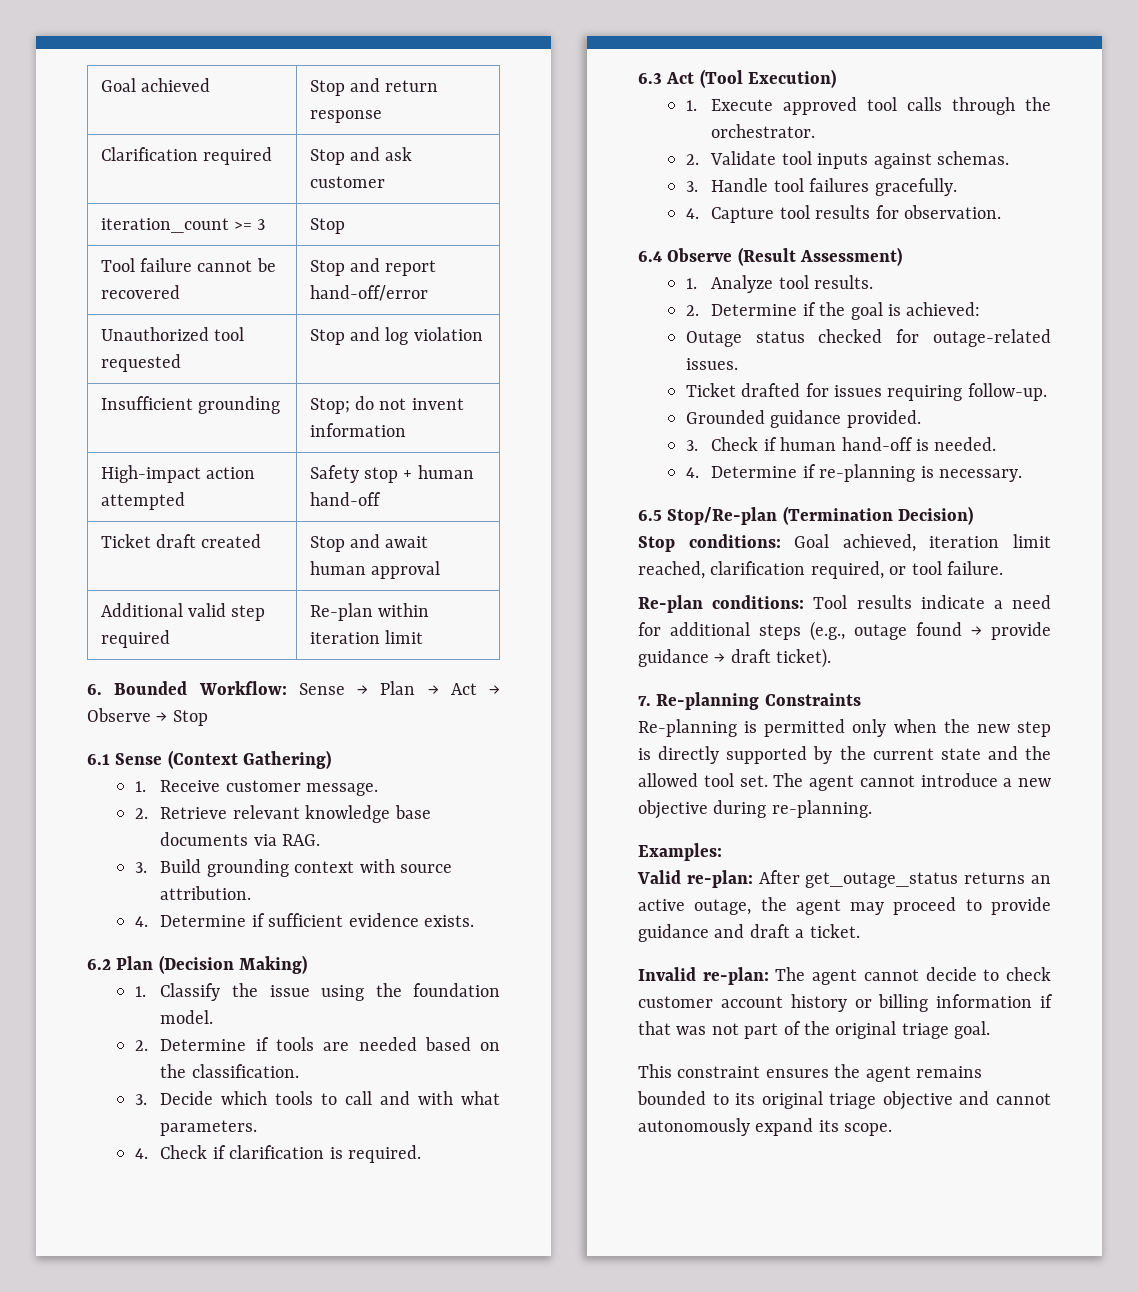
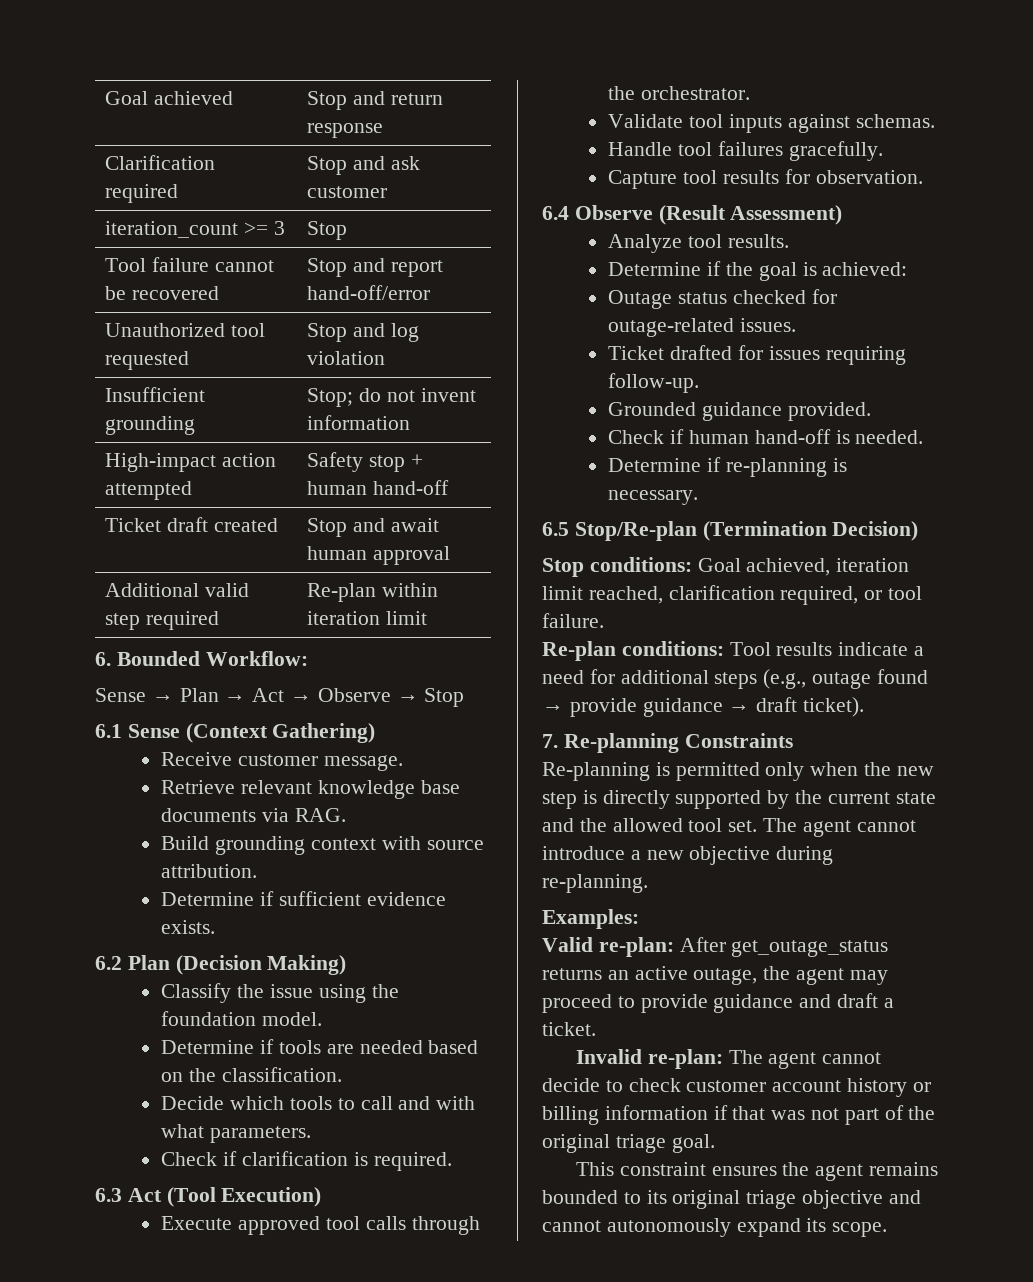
- 6. Bounded Workflow: Sense → Plan → Act → Observe → Stop
+ 6. Bounded Workflow:
+ Sense → Plan → Act → Observe → Stop
- 1. Receive customer message.
+ Receive customer message.
- 2. Retrieve relevant knowledge base documents via RAG.
+ Retrieve relevant knowledge base documents via RAG.
- 3. Build grounding context with source attribution.
+ Build grounding context with source attribution.
- 4. Determine if sufficient evidence exists.
+ Determine if sufficient evidence exists.
- 1. Classify the issue using the foundation model.
+ Classify the issue using the foundation model.
- 2. Determine if tools are needed based on the classification.
+ Determine if tools are needed based on the classification.
- 3. Decide which tools to call and with what parameters.
+ Decide which tools to call and with what parameters.
- 4. Check if clarification is required.
+ Check if clarification is required.
- 1. Execute approved tool calls through the orchestrator.
+ Execute approved tool calls through the orchestrator.
- 2. Validate tool inputs against schemas.
+ Validate tool inputs against schemas.
- 3. Handle tool failures gracefully.
+ Handle tool failures gracefully.
- 4. Capture tool results for observation.
+ Capture tool results for observation.
- 1. Analyze tool results.
+ Analyze tool results.
- 2. Determine if the goal is achieved:
+ Determine if the goal is achieved:
- 3. Check if human hand-off is needed.
+ Check if human hand-off is needed.
- 4. Determine if re-planning is necessary.
+ Determine if re-planning is necessary.

